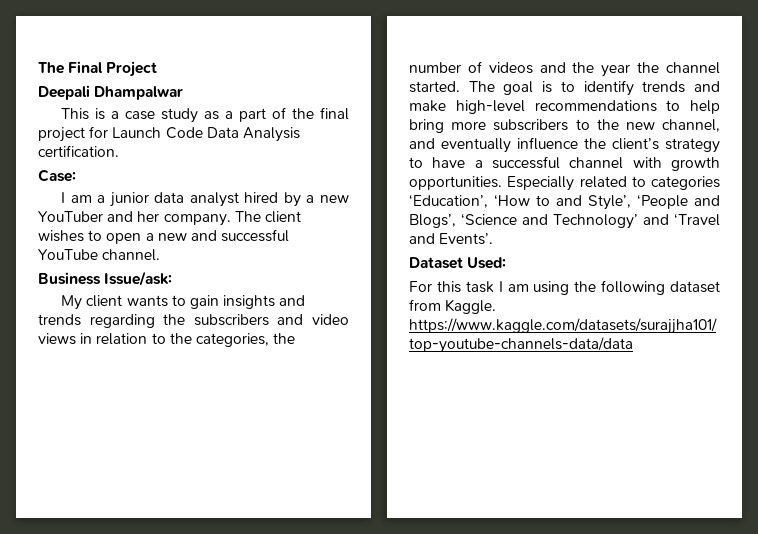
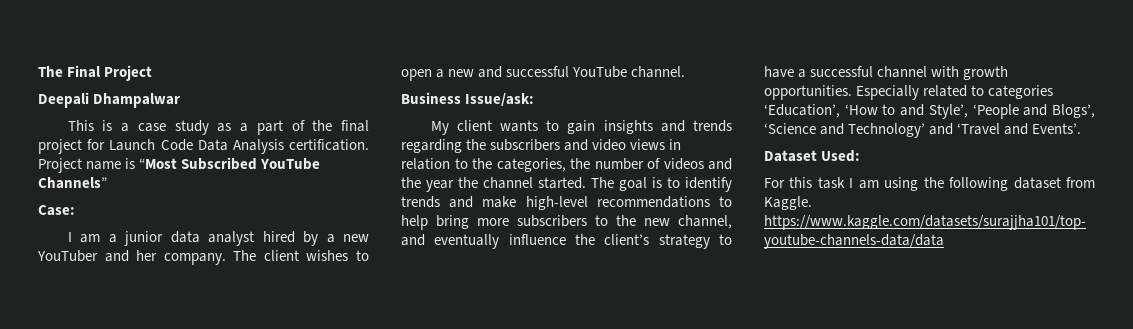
+ Project name is “Most Subscribed YouTube Channels”

